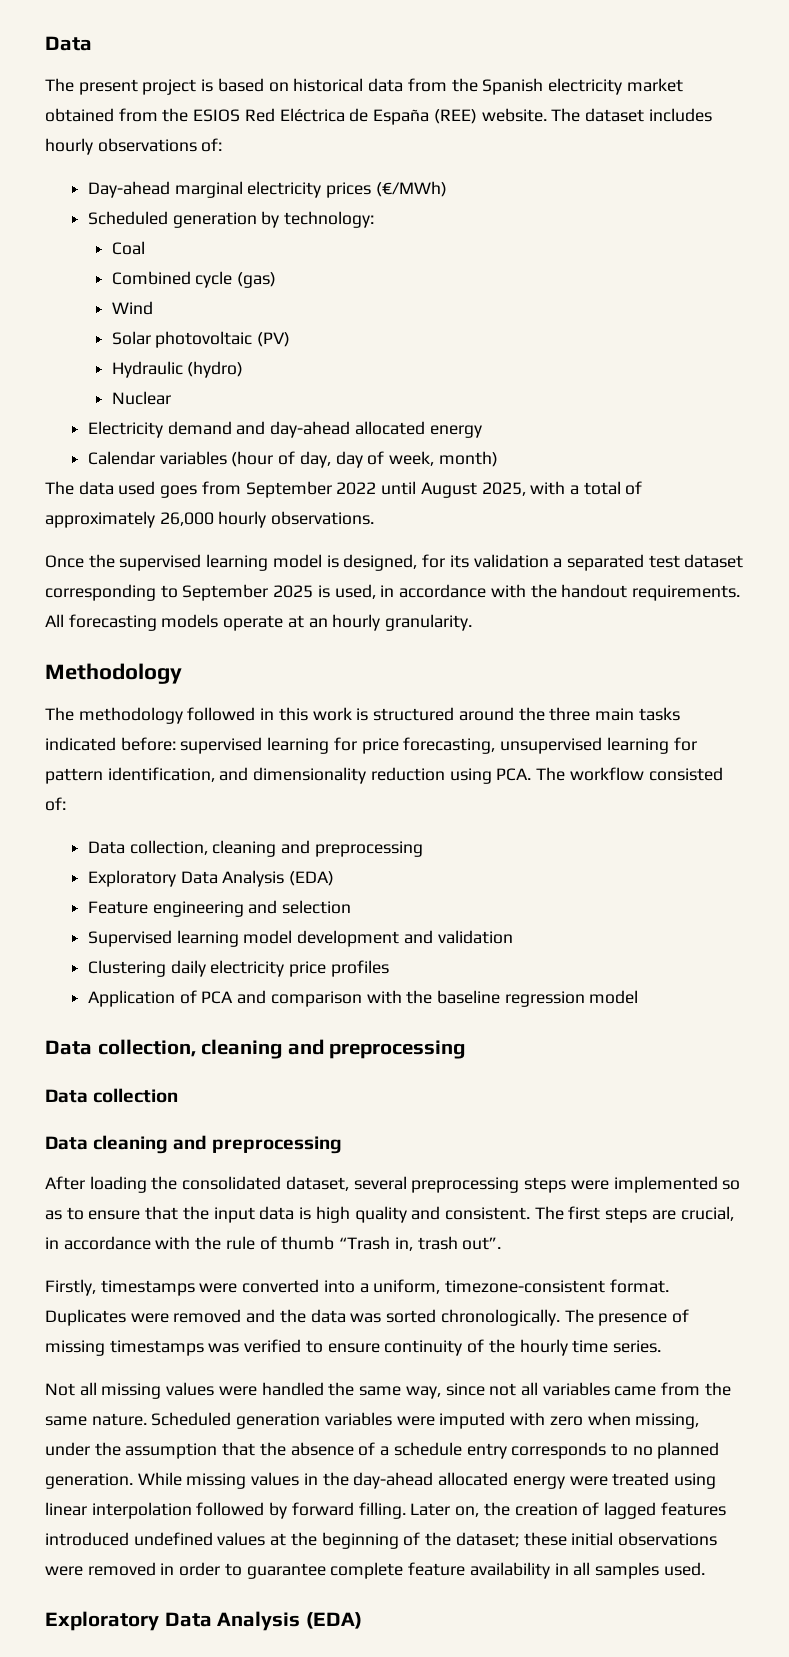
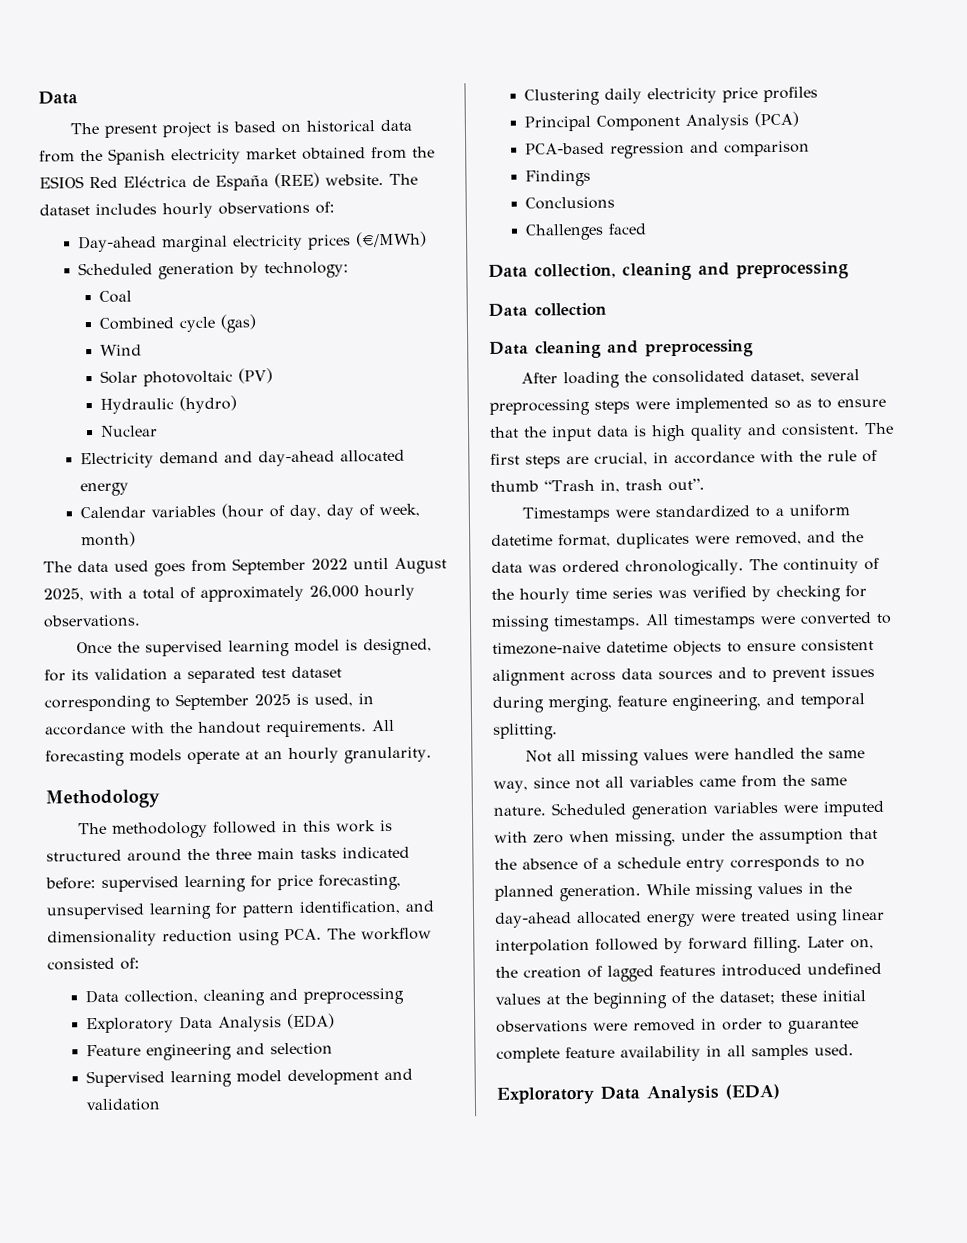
- Application of PCA and comparison with the baseline regression model
+ Principal Component Analysis (PCA)
+ PCA-based regression and comparison
+ Findings
+ Conclusions
+ Challenges faced
- Firstly, timestamps were converted into a uniform, timezone-consistent format. Duplicates were removed and the data was sorted chronologically.
+ Timestamps were standardized to a uniform datetime format, duplicates were removed, and the data was ordered chronologically.
- The presence of missing timestamps was verified to ensure continuity of the hourly time series.
+ The continuity of the hourly time series was verified by checking for missing timestamps. All timestamps were converted to timezone-naive datetime objects to ensure consistent alignment across data sources and to prevent issues during merging, feature engineering, and temporal splitting.

